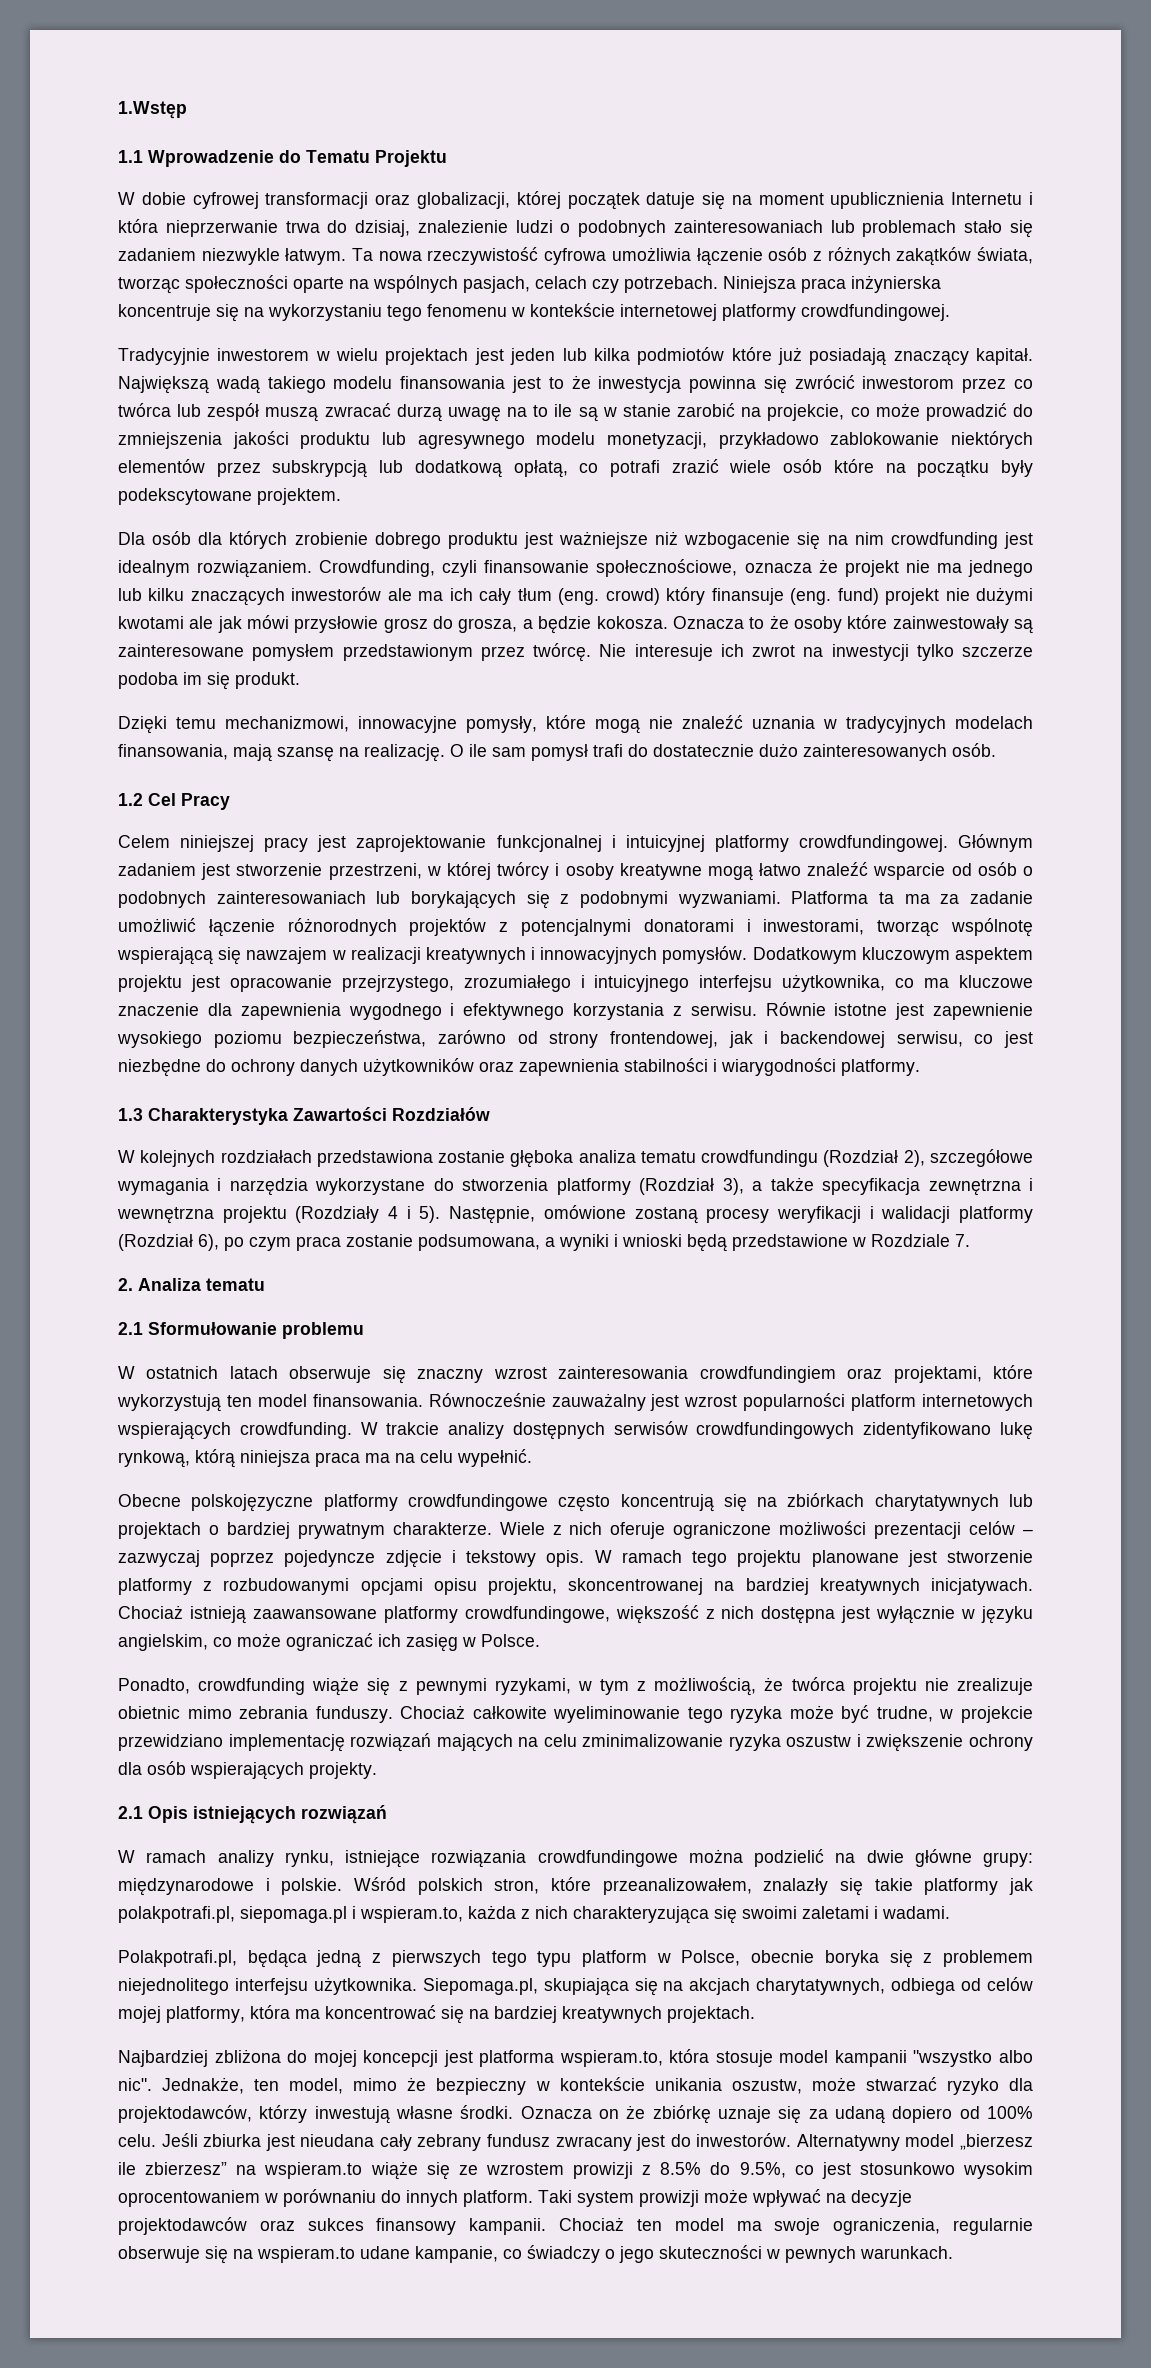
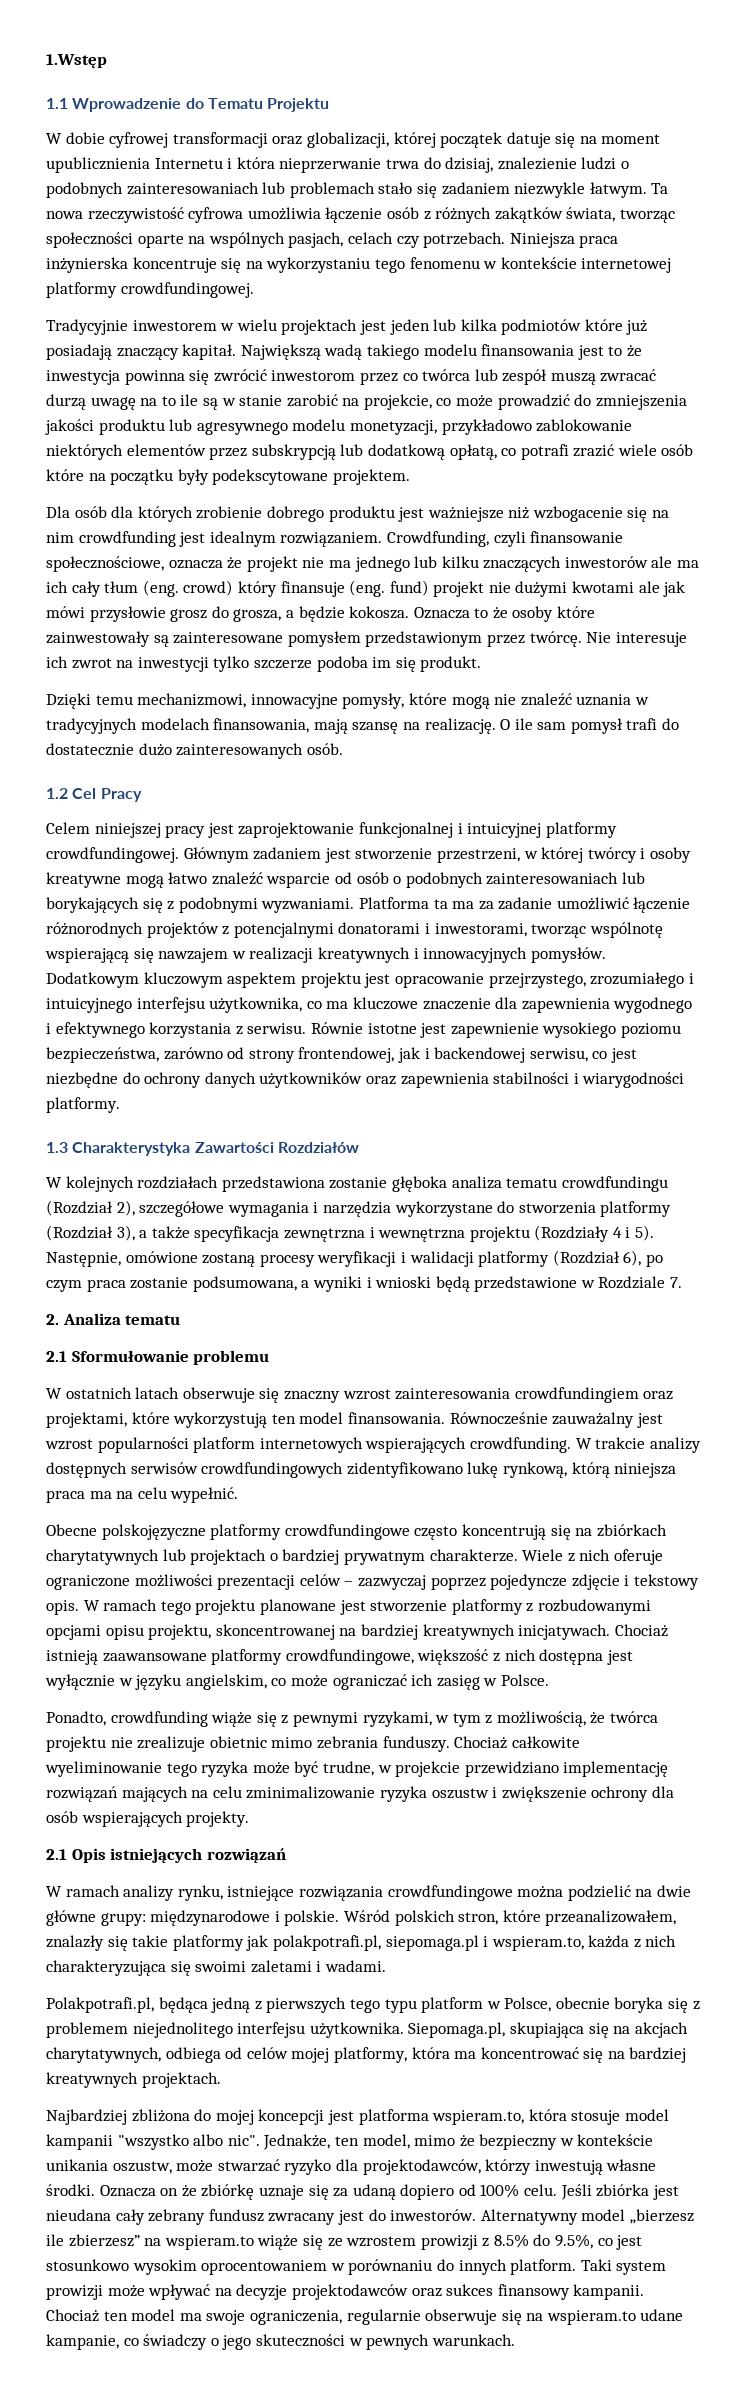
- Jeśli zbiurka jest nieudana cały zebrany fundusz zwracany jest do inwestorów.
+ Jeśli zbiórka jest nieudana cały zebrany fundusz zwracany jest do inwestorów.

